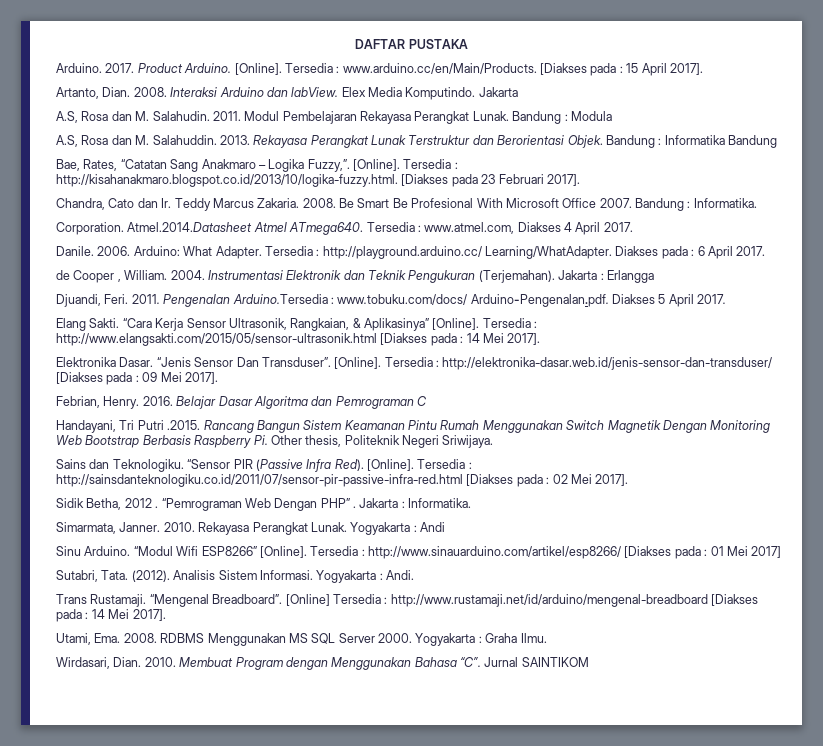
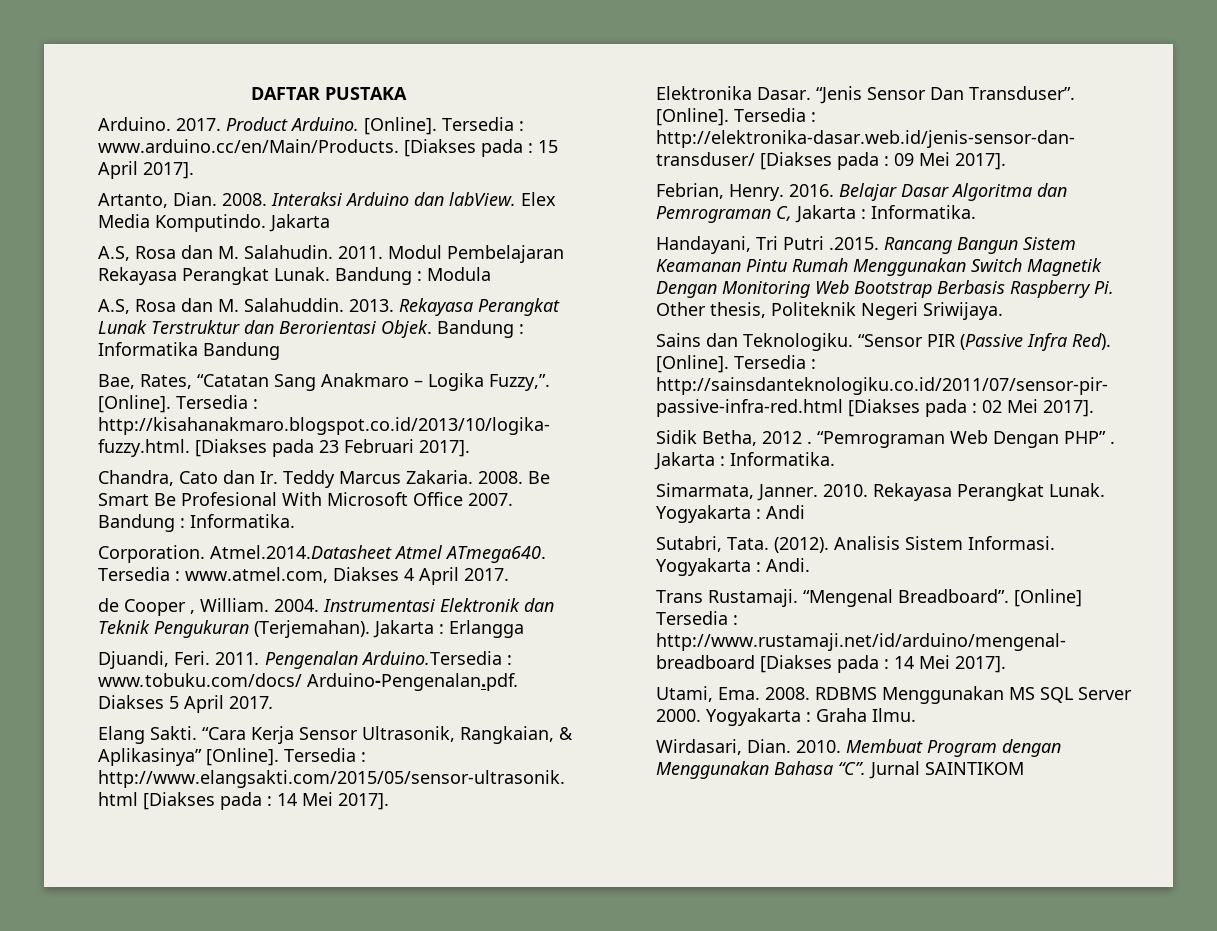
- Danile. 2006. Arduino: What Adapter. Tersedia : http://playground.arduino.cc/ Learning/WhatAdapter. Diakses pada : 6 April 2017.
- Belajar Dasar Algoritma dan Pemrograman C
+ Belajar Dasar Algoritma dan Pemrograman C, Jakarta : Informatika.
- Sinu Arduino. “Modul Wifi ESP8266” [Online]. Tersedia : http://www.sinauarduino.com/artikel/esp8266/ [Diakses pada : 01 Mei 2017]

